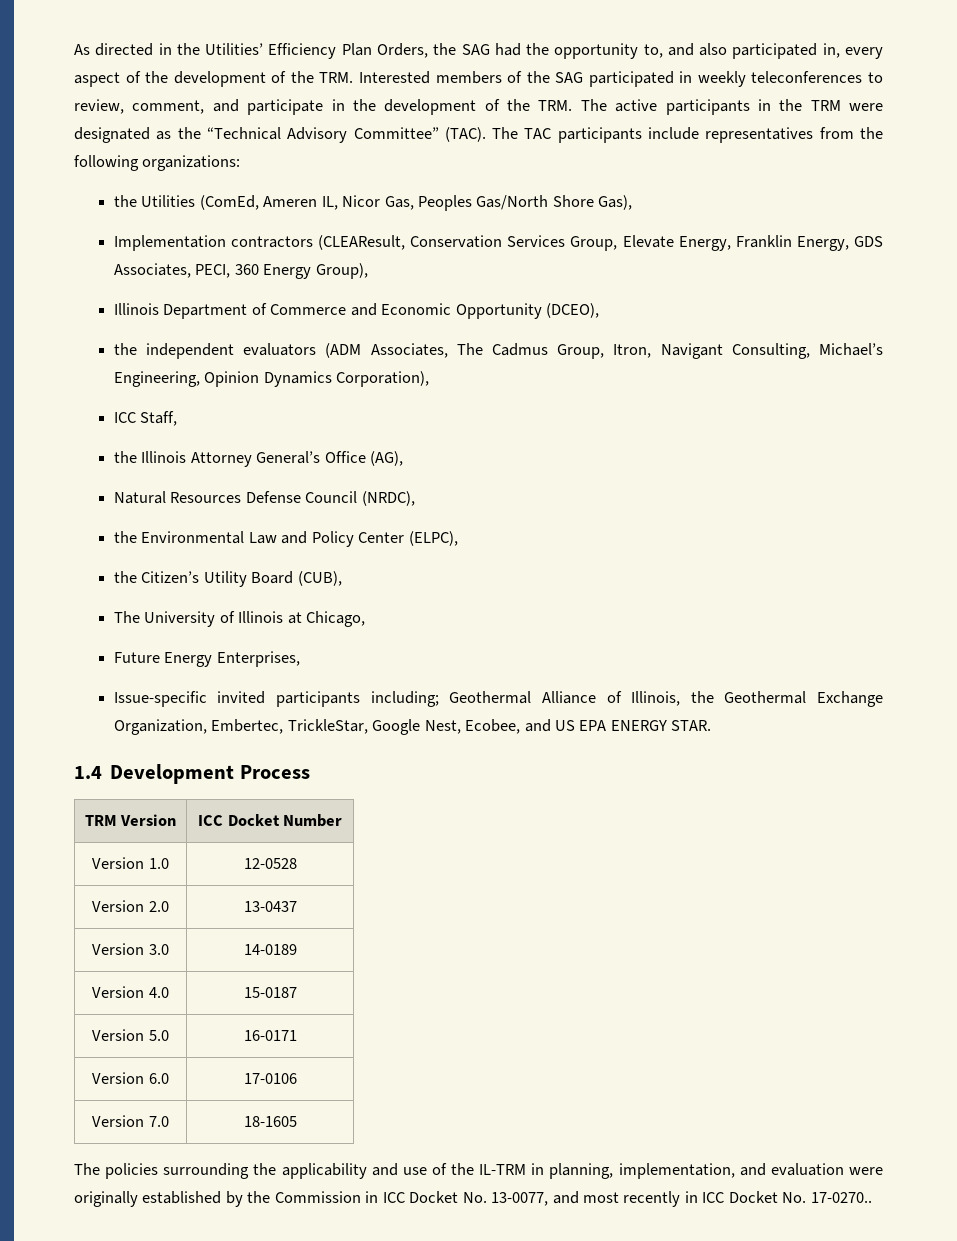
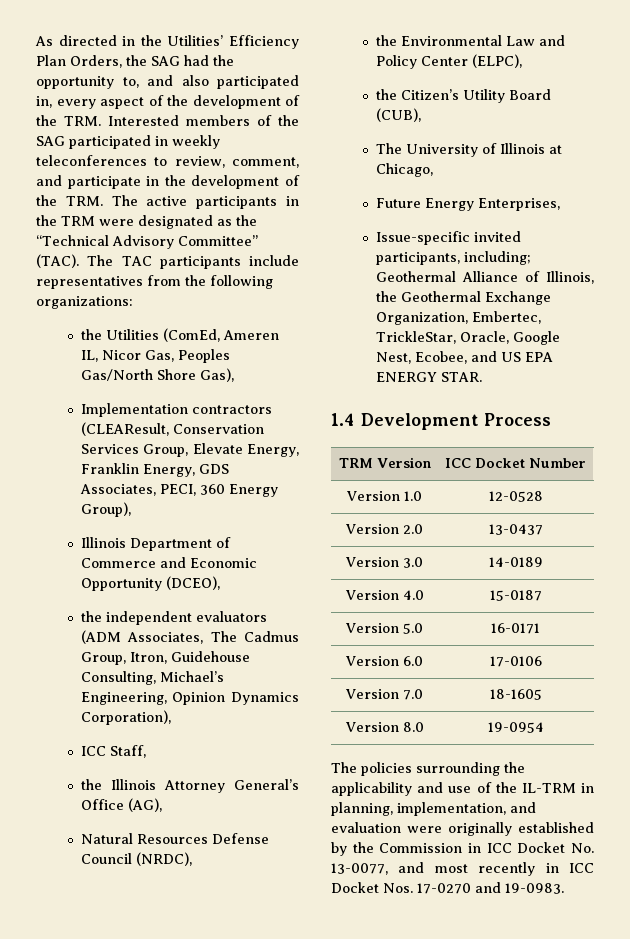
- the independent evaluators (ADM Associates, The Cadmus Group, Itron, Navigant Consulting, Michael’s Engineering, Opinion Dynamics Corporation),
+ the independent evaluators (ADM Associates, The Cadmus Group, Itron, Guidehouse Consulting, Michael’s Engineering, Opinion Dynamics Corporation),
- Issue-specific invited participants including; Geothermal Alliance of Illinois, the Geothermal Exchange Organization, Embertec, TrickleStar, Google Nest, Ecobee, and US EPA ENERGY STAR.
+ Issue-specific invited participants, including; Geothermal Alliance of Illinois, the Geothermal Exchange Organization, Embertec, TrickleStar, Oracle, Google Nest, Ecobee, and US EPA ENERGY STAR.
+ Version 8.0 | 19-0954
- The policies surrounding the applicability and use of the IL-TRM in planning, implementation, and evaluation were originally established by the Commission in ICC Docket No. 13-0077, and most recently in ICC Docket No. 17-0270..
+ The policies surrounding the applicability and use of the IL-TRM in planning, implementation, and evaluation were originally established by the Commission in ICC Docket No. 13-0077, and most recently in ICC Docket Nos. 17-0270 and 19-0983.

